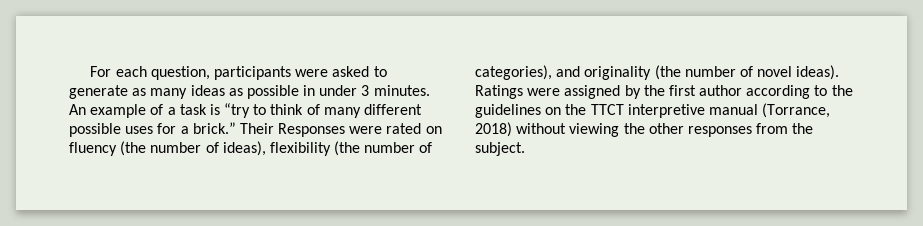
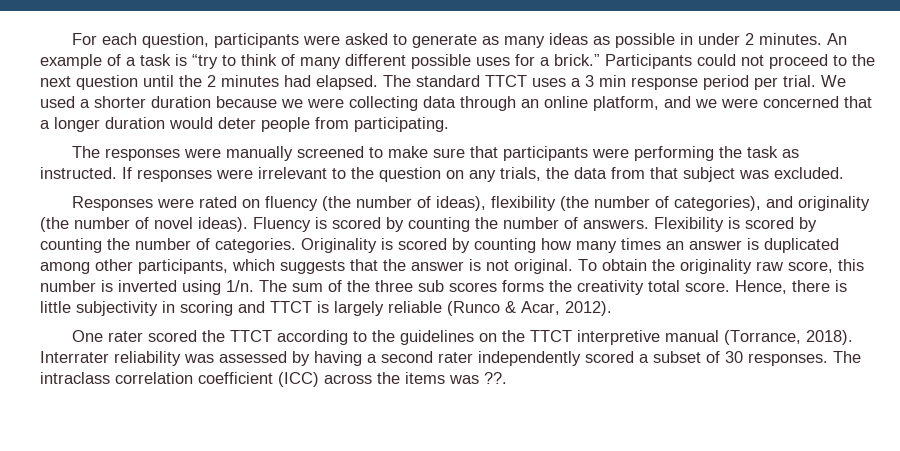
- For each question, participants were asked to generate as many ideas as possible in under 3 minutes.
+ For each question, participants were asked to generate as many ideas as possible in under 2 minutes.
- Their Responses were rated on fluency (the number of ideas), flexibility (the number of categories), and originality (the number of novel ideas).
+ Participants could not proceed to the next question until the 2 minutes had elapsed. The standard TTCT uses a 3 min response period per trial. We used a shorter duration because we were collecting data through an online platform, and we were concerned that a longer duration would deter people from participating.
+ The responses were manually screened to make sure that participants were performing the task as instructed. If responses were irrelevant to the question on any trials, the data from that subject was excluded.
+ Responses were rated on fluency (the number of ideas), flexibility (the number of categories), and originality (the number of novel ideas).
- Ratings were assigned by the first author according to the guidelines on the TTCT interpretive manual (Torrance, 2018) without viewing the other responses from the subject.
+ Fluency is scored by counting the number of answers. Flexibility is scored by counting the number of categories. Originality is scored by counting how many times an answer is duplicated among other participants, which suggests that the answer is not original. To obtain the originality raw score, this number is inverted using 1/n. The sum of the three sub scores forms the creativity total score. Hence, there is little subjectivity in scoring and TTCT is largely reliable (Runco & Acar, 2012).
+ One rater scored the TTCT according to the guidelines on the TTCT interpretive manual (Torrance, 2018). Interrater reliability was assessed by having a second rater independently scored a subset of 30 responses. The intraclass correlation coefficient (ICC) across the items was ??.

